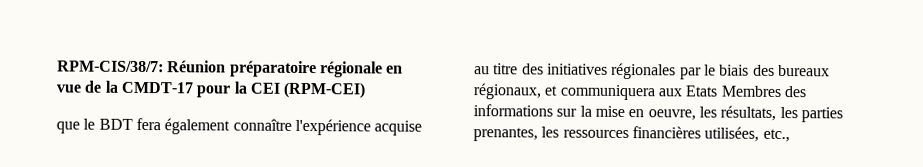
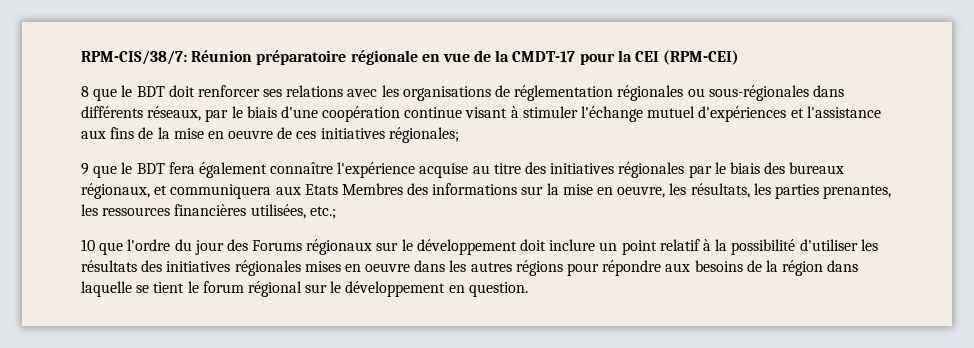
- que le BDT fera également connaître l'expérience acquise au titre des initiatives régionales par le biais des bureaux régionaux, et communiquera aux Etats Membres des informations sur la mise en oeuvre, les résultats, les parties prenantes, les ressources financières utilisées, etc.,
+ 8 que le BDT doit renforcer ses relations avec les organisations de réglementation régionales ou sous-régionales dans différents réseaux, par le biais d'une coopération continue visant à stimuler l'échange mutuel d'expériences et l'assistance aux fins de la mise en oeuvre de ces initiatives régionales;
+ 9 que le BDT fera également connaître l'expérience acquise au titre des initiatives régionales par le biais des bureaux régionaux, et communiquera aux Etats Membres des informations sur la mise en oeuvre, les résultats, les parties prenantes, les ressources financières utilisées, etc.;
+ 10 que l'ordre du jour des Forums régionaux sur le développement doit inclure un point relatif à la possibilité d'utiliser les résultats des initiatives régionales mises en oeuvre dans les autres régions pour répondre aux besoins de la région dans laquelle se tient le forum régional sur le développement en question.

